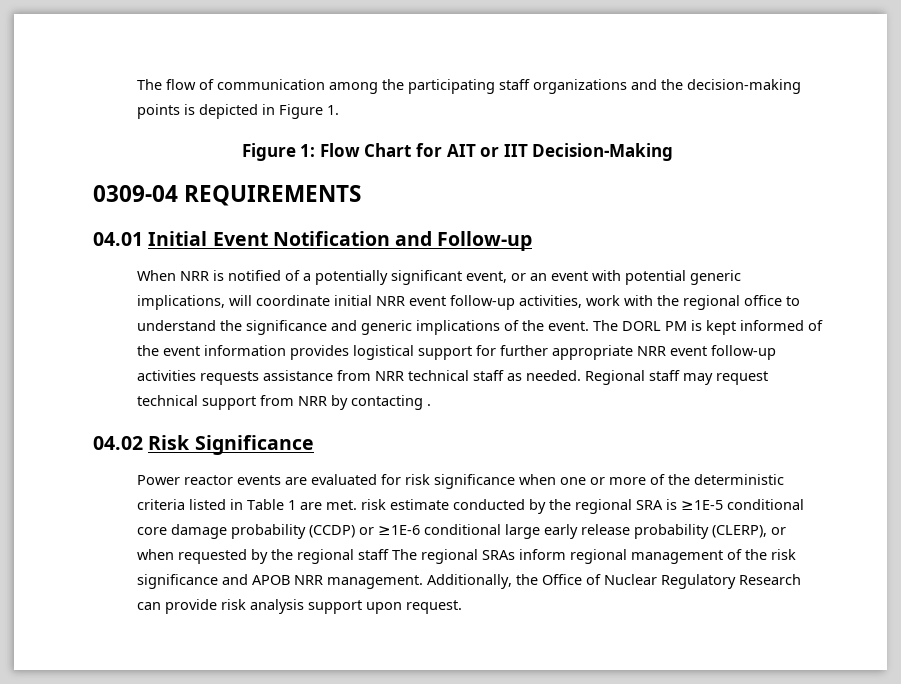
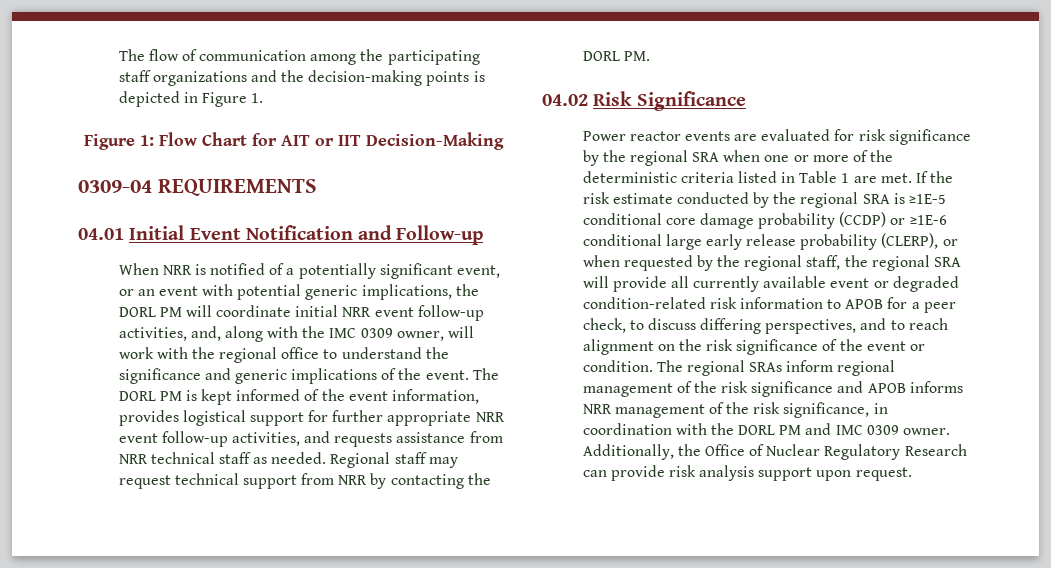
- When NRR is notified of a potentially significant event, or an event with potential generic implications, will coordinate initial NRR event follow-up activities, work with the regional office to understand the significance and generic implications of the event.
+ When NRR is notified of a potentially significant event, or an event with potential generic implications, the DORL PM will coordinate initial NRR event follow-up activities, and, along with the IMC 0309 owner, will work with the regional office to understand the significance and generic implications of the event.
- The DORL PM is kept informed of the event information provides logistical support for further appropriate NRR event follow-up activities requests assistance from NRR technical staff as needed.
+ The DORL PM is kept informed of the event information, provides logistical support for further appropriate NRR event follow-up activities, and requests assistance from NRR technical staff as needed.
- Regional staff may request technical support from NRR by contacting .
+ Regional staff may request technical support from NRR by contacting the DORL PM.
- Power reactor events are evaluated for risk significance when one or more of the deterministic criteria listed in Table 1 are met. risk estimate conducted by the regional SRA is ≥1E-5 conditional core damage probability (CCDP) or ≥1E-6 conditional large early release probability (CLERP), or when requested by the regional staff The regional SRAs inform regional management of the risk significance and APOB NRR management.
+ Power reactor events are evaluated for risk significance by the regional SRA when one or more of the deterministic criteria listed in Table 1 are met. If the risk estimate conducted by the regional SRA is ≥1E-5 conditional core damage probability (CCDP) or ≥1E-6 conditional large early release probability (CLERP), or when requested by the regional staff, the regional SRA will provide all currently available event or degraded condition-related risk information to APOB for a peer check, to discuss differing perspectives, and to reach alignment on the risk significance of the event or condition. The regional SRAs inform regional management of the risk significance and APOB informs NRR management of the risk significance, in coordination with the DORL PM and IMC 0309 owner.

